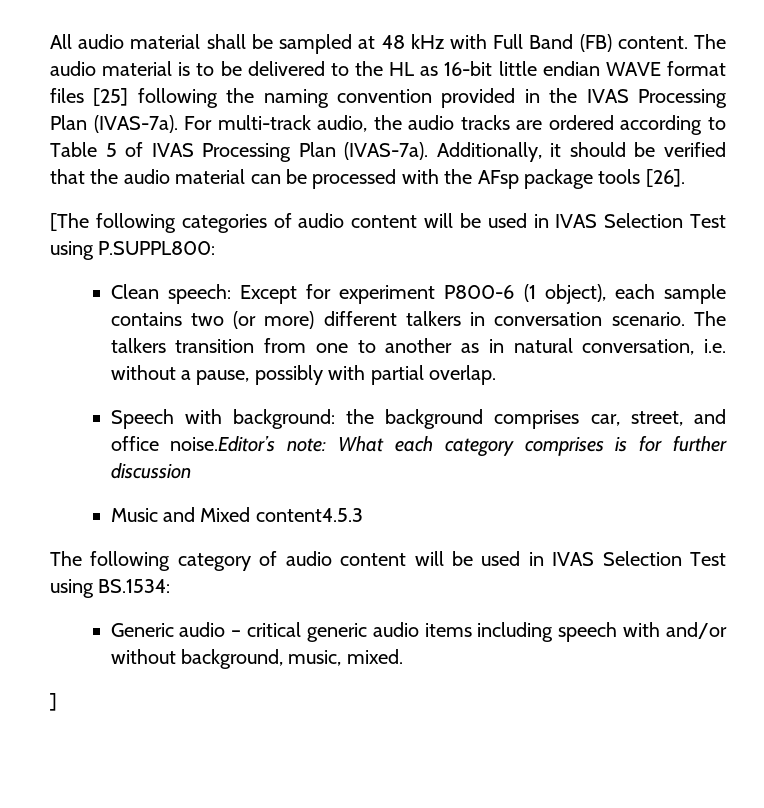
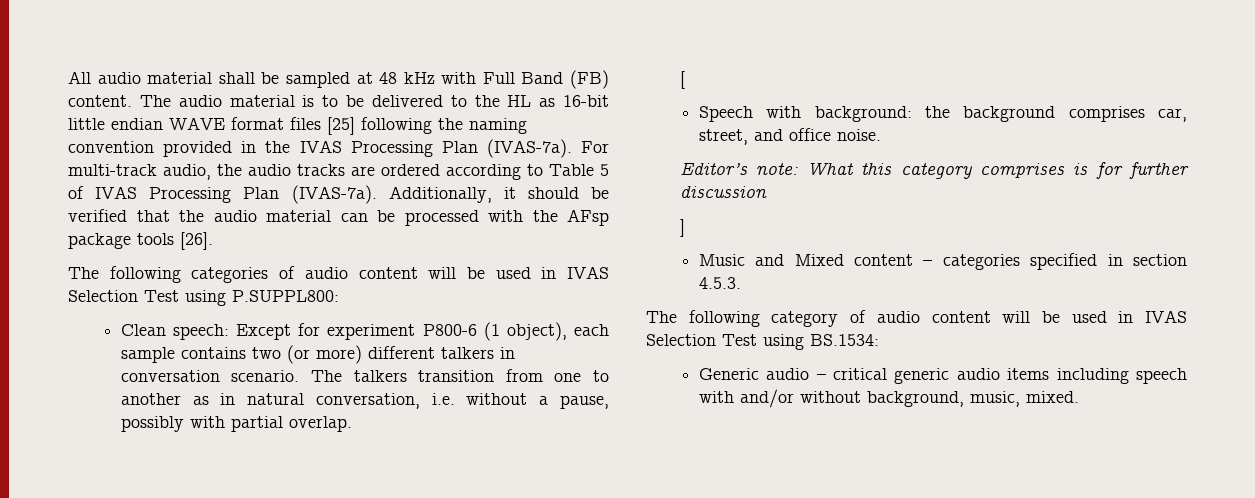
- [The following categories of audio content will be used in IVAS Selection Test using P.SUPPL800:
+ The following categories of audio content will be used in IVAS Selection Test using P.SUPPL800:
+ [
- Speech with background: the background comprises car, street, and office noise.Editor’s note: What each category comprises is for further discussion
+ Speech with background: the background comprises car, street, and office noise.
+ Editor’s note: What this category comprises is for further discussion
+ ]
- Music and Mixed content4.5.3
+ Music and Mixed content – categories specified in section 4.5.3.
- ]

